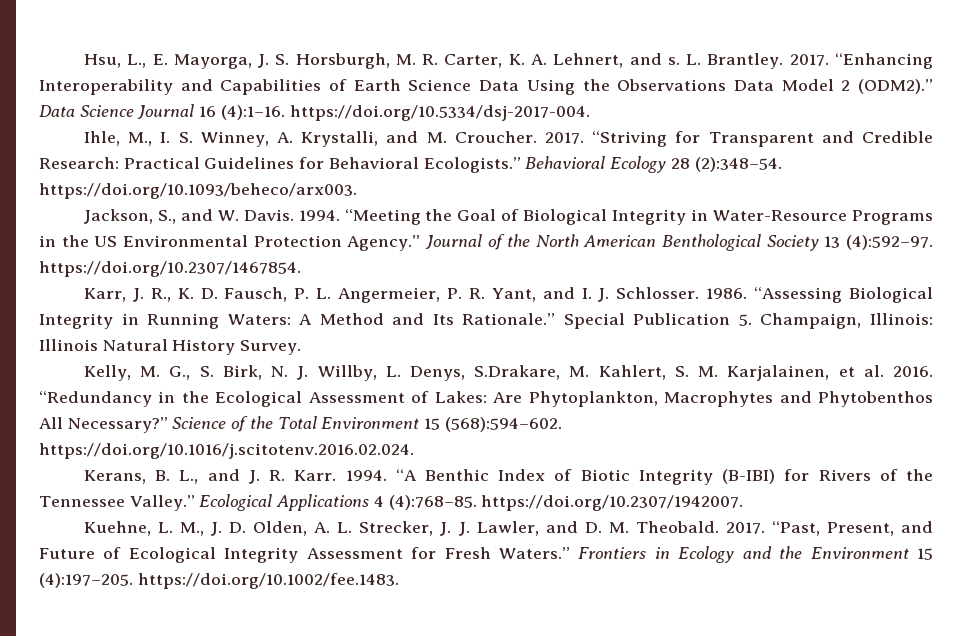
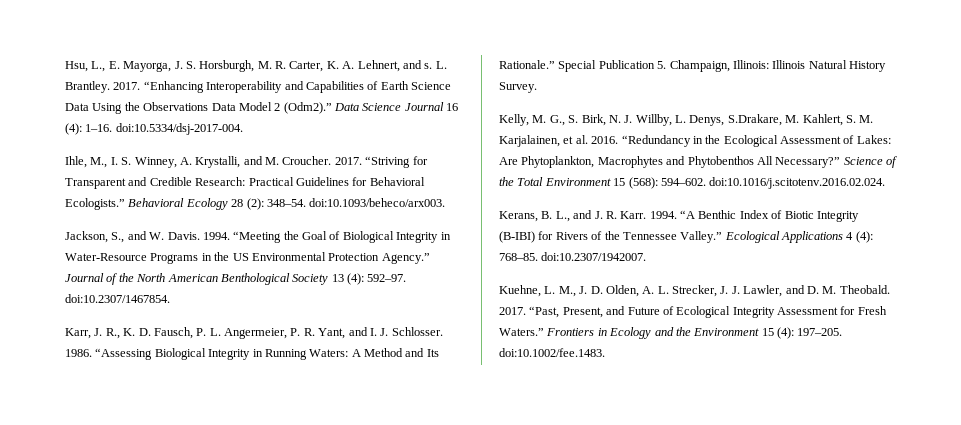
- “Enhancing Interoperability and Capabilities of Earth Science Data Using the Observations Data Model 2 (ODM2).”
+ “Enhancing Interoperability and Capabilities of Earth Science Data Using the Observations Data Model 2 (Odm2).”
- Data Science Journal 16 (4):1–16. https://doi.org/10.5334/dsj-2017-004.
+ Data Science Journal 16 (4): 1–16. doi:10.5334/dsj-2017-004.
- Behavioral Ecology 28 (2):348–54. https://doi.org/10.1093/beheco/arx003.
+ Behavioral Ecology 28 (2): 348–54. doi:10.1093/beheco/arx003.
- Journal of the North American Benthological Society 13 (4):592–97. https://doi.org/10.2307/1467854.
+ Journal of the North American Benthological Society 13 (4): 592–97. doi:10.2307/1467854.
- Science of the Total Environment 15 (568):594–602. https://doi.org/10.1016/j.scitotenv.2016.02.024.
+ Science of the Total Environment 15 (568): 594–602. doi:10.1016/j.scitotenv.2016.02.024.
- Ecological Applications 4 (4):768–85. https://doi.org/10.2307/1942007.
+ Ecological Applications 4 (4): 768–85. doi:10.2307/1942007.
- Frontiers in Ecology and the Environment 15 (4):197–205. https://doi.org/10.1002/fee.1483.
+ Frontiers in Ecology and the Environment 15 (4): 197–205. doi:10.1002/fee.1483.

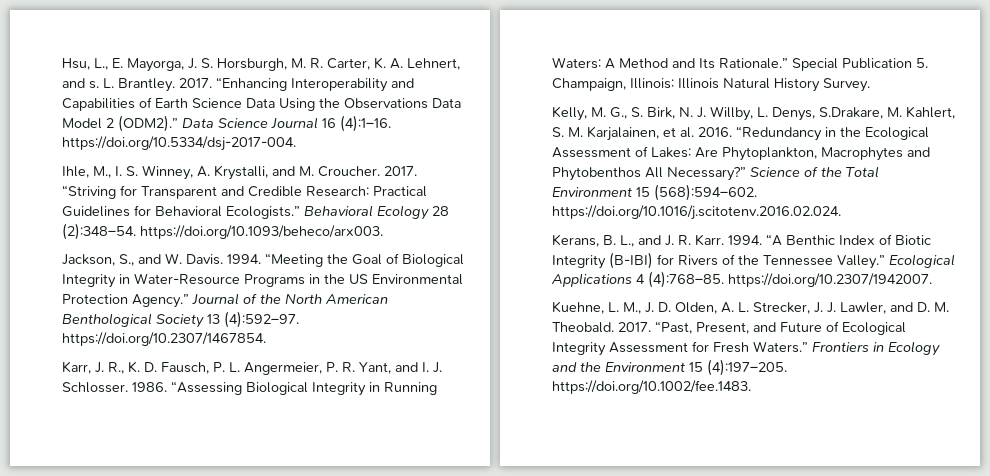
- “Enhancing Interoperability and Capabilities of Earth Science Data Using the Observations Data Model 2 (Odm2).”
+ “Enhancing Interoperability and Capabilities of Earth Science Data Using the Observations Data Model 2 (ODM2).”
- Data Science Journal 16 (4): 1–16. doi:10.5334/dsj-2017-004.
+ Data Science Journal 16 (4):1–16. https://doi.org/10.5334/dsj-2017-004.
- Behavioral Ecology 28 (2): 348–54. doi:10.1093/beheco/arx003.
+ Behavioral Ecology 28 (2):348–54. https://doi.org/10.1093/beheco/arx003.
- Journal of the North American Benthological Society 13 (4): 592–97. doi:10.2307/1467854.
+ Journal of the North American Benthological Society 13 (4):592–97. https://doi.org/10.2307/1467854.
- Science of the Total Environment 15 (568): 594–602. doi:10.1016/j.scitotenv.2016.02.024.
+ Science of the Total Environment 15 (568):594–602. https://doi.org/10.1016/j.scitotenv.2016.02.024.
- Ecological Applications 4 (4): 768–85. doi:10.2307/1942007.
+ Ecological Applications 4 (4):768–85. https://doi.org/10.2307/1942007.
- Frontiers in Ecology and the Environment 15 (4): 197–205. doi:10.1002/fee.1483.
+ Frontiers in Ecology and the Environment 15 (4):197–205. https://doi.org/10.1002/fee.1483.

